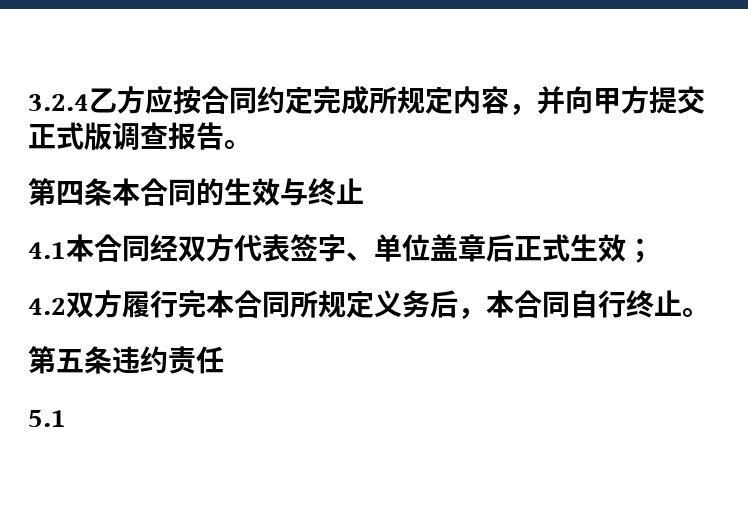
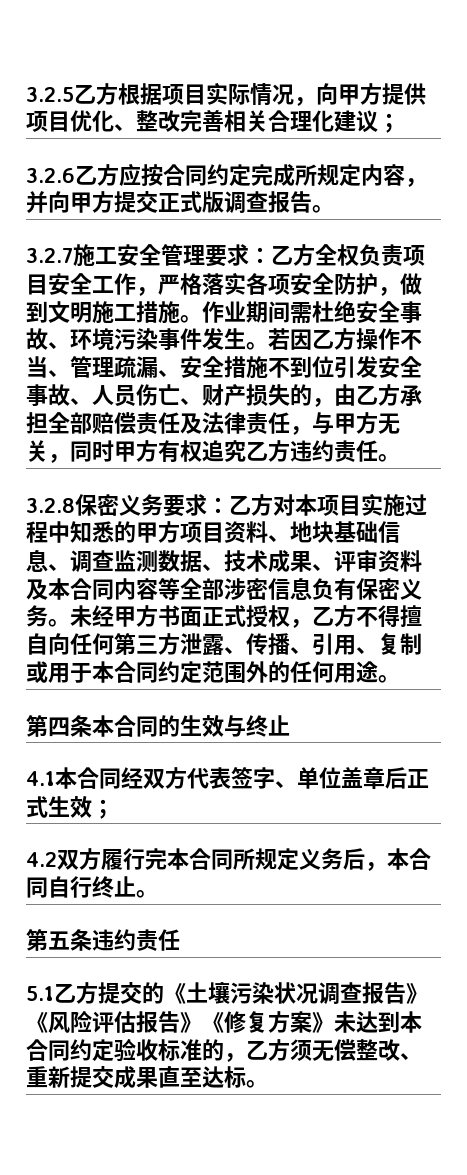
- 3.2.4乙方应按合同约定完成所规定内容，并向甲方提交正式版调查报告。
+ 3.2.5乙方根据项目实际情况，向甲方提供项目优化、整改完善相关合理化建议；
+ 3.2.6乙方应按合同约定完成所规定内容，并向甲方提交正式版调查报告。
+ 3.2.7施工安全管理要求：乙方全权负责项目安全工作，严格落实各项安全防护，做到文明施工措施。作业期间需杜绝安全事故、环境污染事件发生。若因乙方操作不当、管理疏漏、安全措施不到位引发安全事故、人员伤亡、财产损失的，由乙方承担全部赔偿责任及法律责任，与甲方无关，同时甲方有权追究乙方违约责任。
+ 3.2.8保密义务要求：乙方对本项目实施过程中知悉的甲方项目资料、地块基础信息、调查监测数据、技术成果、评审资料及本合同内容等全部涉密信息负有保密义务。未经甲方书面正式授权，乙方不得擅自向任何第三方泄露、传播、引用、复制或用于本合同约定范围外的任何用途。
- 5.1
+ 5.1乙方提交的《土壤污染状况调查报告》《风险评估报告》《修复方案》未达到本合同约定验收标准的，乙方须无偿整改、重新提交成果直至达标。

